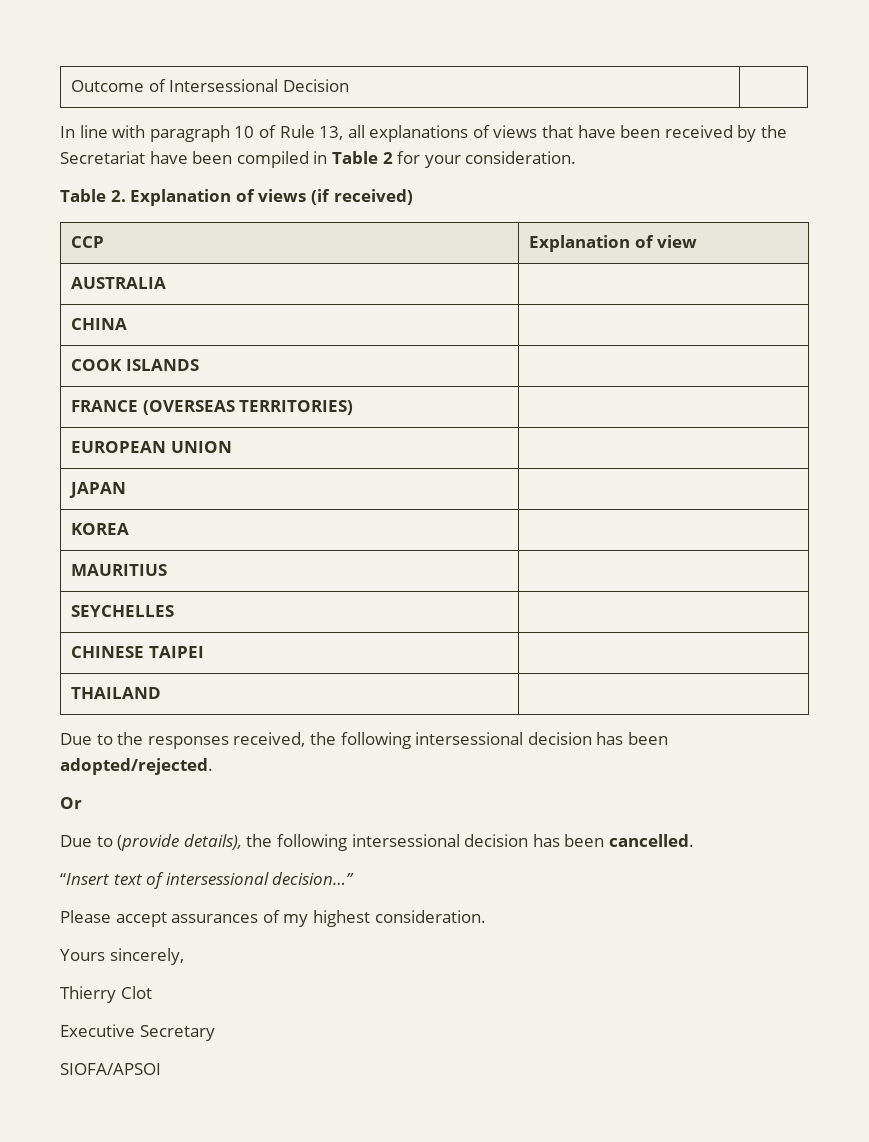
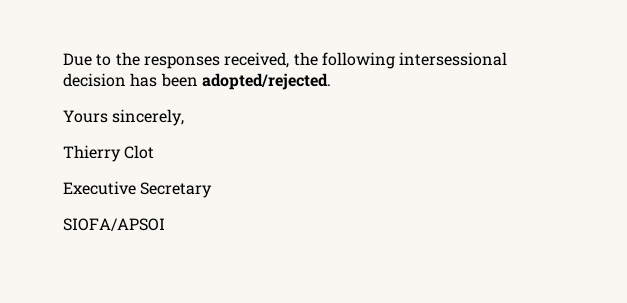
- Outcome of Intersessional Decision |
- In line with paragraph 10 of Rule 13, all explanations of views that have been received by the Secretariat have been compiled in Table 2 for your consideration.
- Table 2. Explanation of views (if received)
- CCP | Explanation of view
- AUSTRALIA |
- CHINA |
- COOK ISLANDS |
- FRANCE (OVERSEAS TERRITORIES) |
- EUROPEAN UNION |
- JAPAN |
- KOREA |
- MAURITIUS |
- SEYCHELLES |
- CHINESE TAIPEI |
- THAILAND |
- Or
- Due to (provide details), the following intersessional decision has been cancelled.
- “Insert text of intersessional decision…”
- Please accept assurances of my highest consideration.

